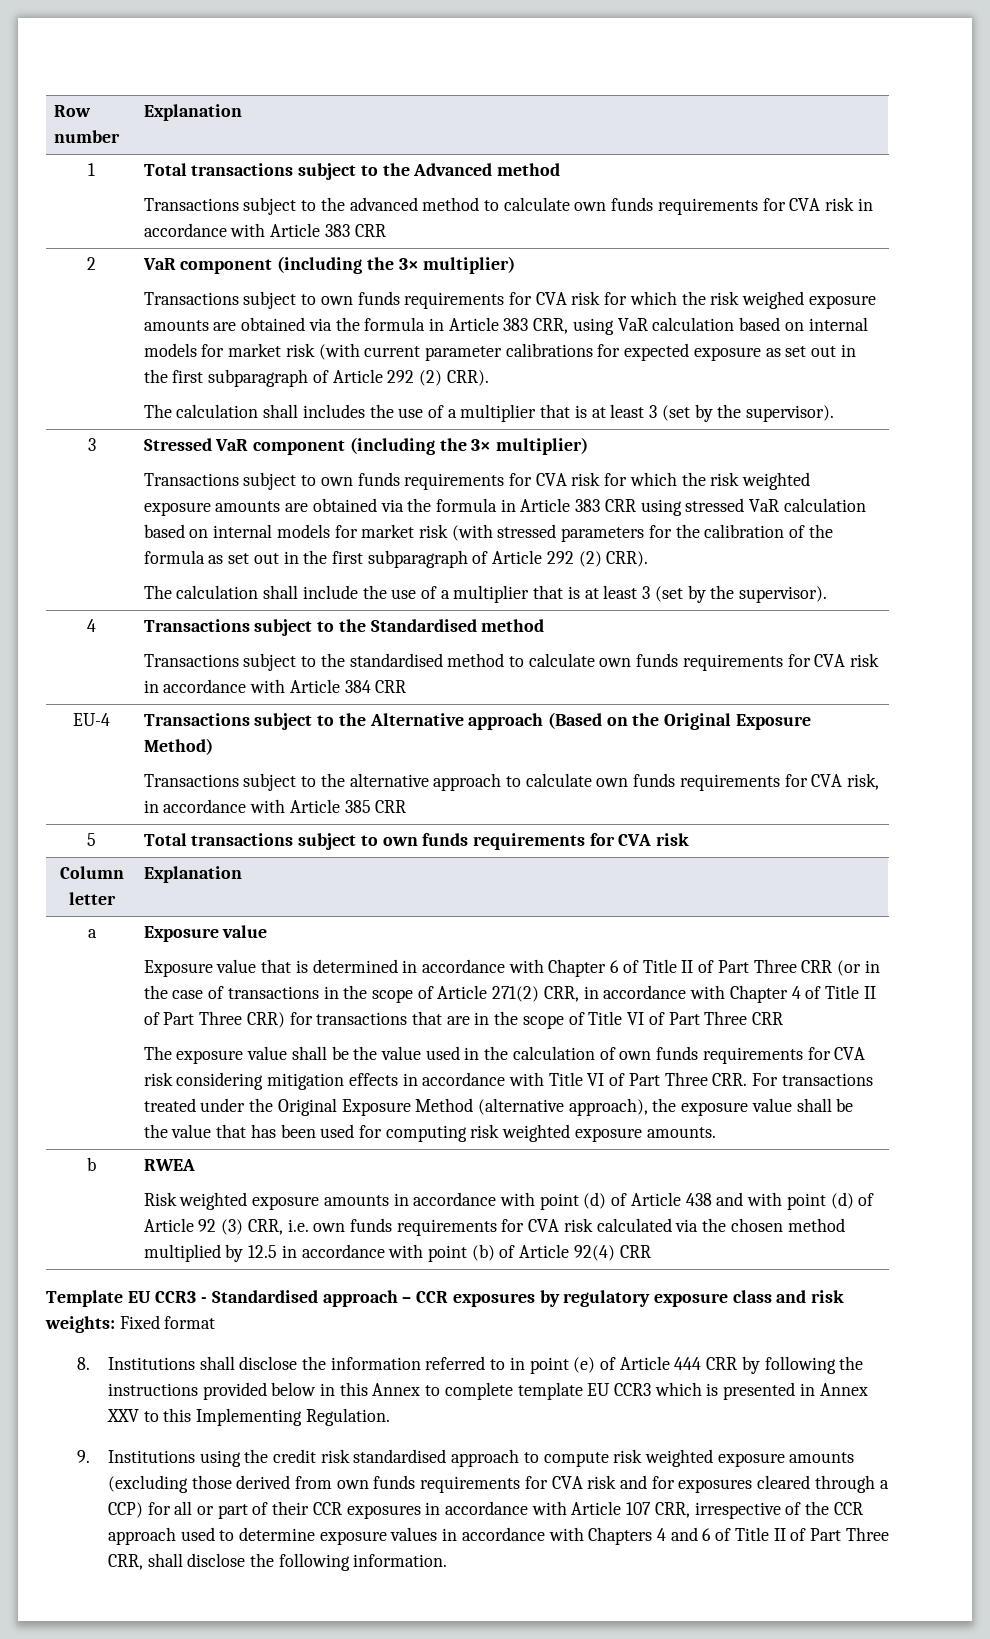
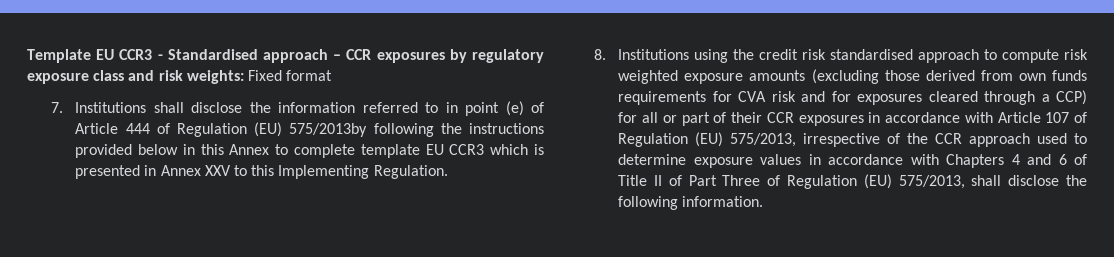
- Row number | Explanation
- 1 | Total transactions subject to the Advanced method
- Transactions subject to the advanced method to calculate own funds requirements for CVA risk in accordance with Article 383 CRR
- 2 | VaR component (including the 3× multiplier)
- Transactions subject to own funds requirements for CVA risk for which the risk weighed exposure amounts are obtained via the formula in Article 383 CRR, using VaR calculation based on internal models for market risk (with current parameter calibrations for expected exposure as set out in the first subparagraph of Article 292 (2) CRR).
- The calculation shall includes the use of a multiplier that is at least 3 (set by the supervisor).
- 3 | Stressed VaR component (including the 3× multiplier)
- Transactions subject to own funds requirements for CVA risk for which the risk weighted exposure amounts are obtained via the formula in Article 383 CRR using stressed VaR calculation based on internal models for market risk (with stressed parameters for the calibration of the formula as set out in the first subparagraph of Article 292 (2) CRR).
- The calculation shall include the use of a multiplier that is at least 3 (set by the supervisor).
- 4 | Transactions subject to the Standardised method
- Transactions subject to the standardised method to calculate own funds requirements for CVA risk in accordance with Article 384 CRR
- EU-4 | Transactions subject to the Alternative approach (Based on the Original Exposure Method)
- Transactions subject to the alternative approach to calculate own funds requirements for CVA risk, in accordance with Article 385 CRR
- 5 | Total transactions subject to own funds requirements for CVA risk
- Column letter | Explanation
- a | Exposure value
- Exposure value that is determined in accordance with Chapter 6 of Title II of Part Three CRR (or in the case of transactions in the scope of Article 271(2) CRR, in accordance with Chapter 4 of Title II of Part Three CRR) for transactions that are in the scope of Title VI of Part Three CRR
- The exposure value shall be the value used in the calculation of own funds requirements for CVA risk considering mitigation effects in accordance with Title VI of Part Three CRR. For transactions treated under the Original Exposure Method (alternative approach), the exposure value shall be the value that has been used for computing risk weighted exposure amounts.
- b | RWEA
- Risk weighted exposure amounts in accordance with point (d) of Article 438 and with point (d) of Article 92 (3) CRR, i.e. own funds requirements for CVA risk calculated via the chosen method multiplied by 12.5 in accordance with point (b) of Article 92(4) CRR
- 8. Institutions shall disclose the information referred to in point (e) of Article 444 CRR by following the instructions provided below in this Annex to complete template EU CCR3 which is presented in Annex XXV to this Implementing Regulation.
+ 7. Institutions shall disclose the information referred to in point (e) of Article 444 of Regulation (EU) 575/2013by following the instructions provided below in this Annex to complete template EU CCR3 which is presented in Annex XXV to this Implementing Regulation.
- 9. Institutions using the credit risk standardised approach to compute risk weighted exposure amounts (excluding those derived from own funds requirements for CVA risk and for exposures cleared through a CCP) for all or part of their CCR exposures in accordance with Article 107 CRR, irrespective of the CCR approach used to determine exposure values in accordance with Chapters 4 and 6 of Title II of Part Three CRR, shall disclose the following information.
+ 8. Institutions using the credit risk standardised approach to compute risk weighted exposure amounts (excluding those derived from own funds requirements for CVA risk and for exposures cleared through a CCP) for all or part of their CCR exposures in accordance with Article 107 of Regulation (EU) 575/2013, irrespective of the CCR approach used to determine exposure values in accordance with Chapters 4 and 6 of Title II of Part Three of Regulation (EU) 575/2013, shall disclose the following information.

